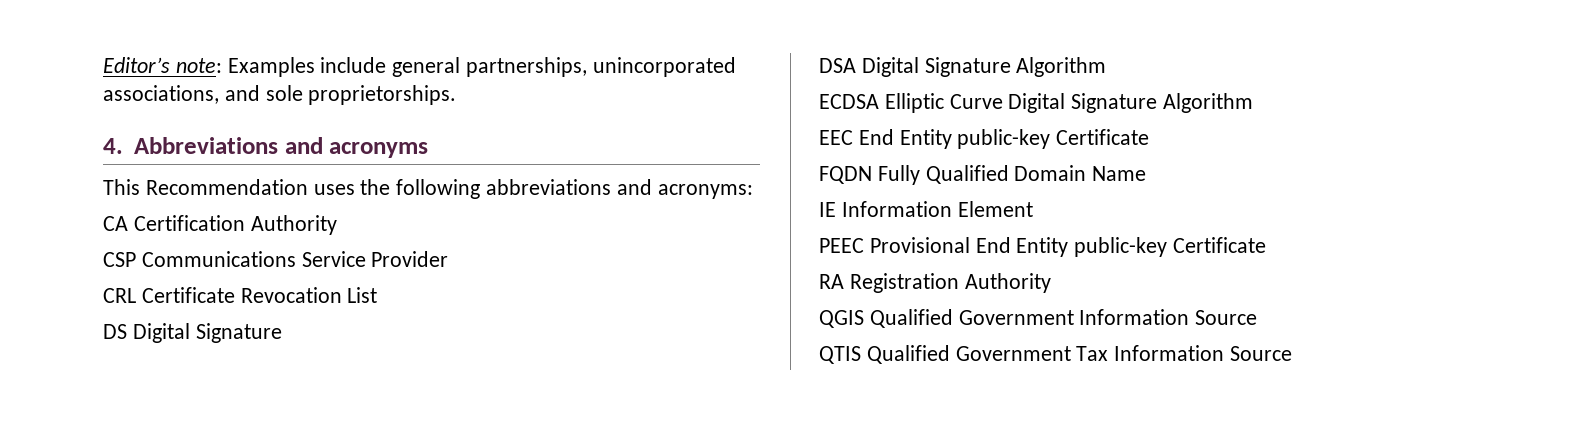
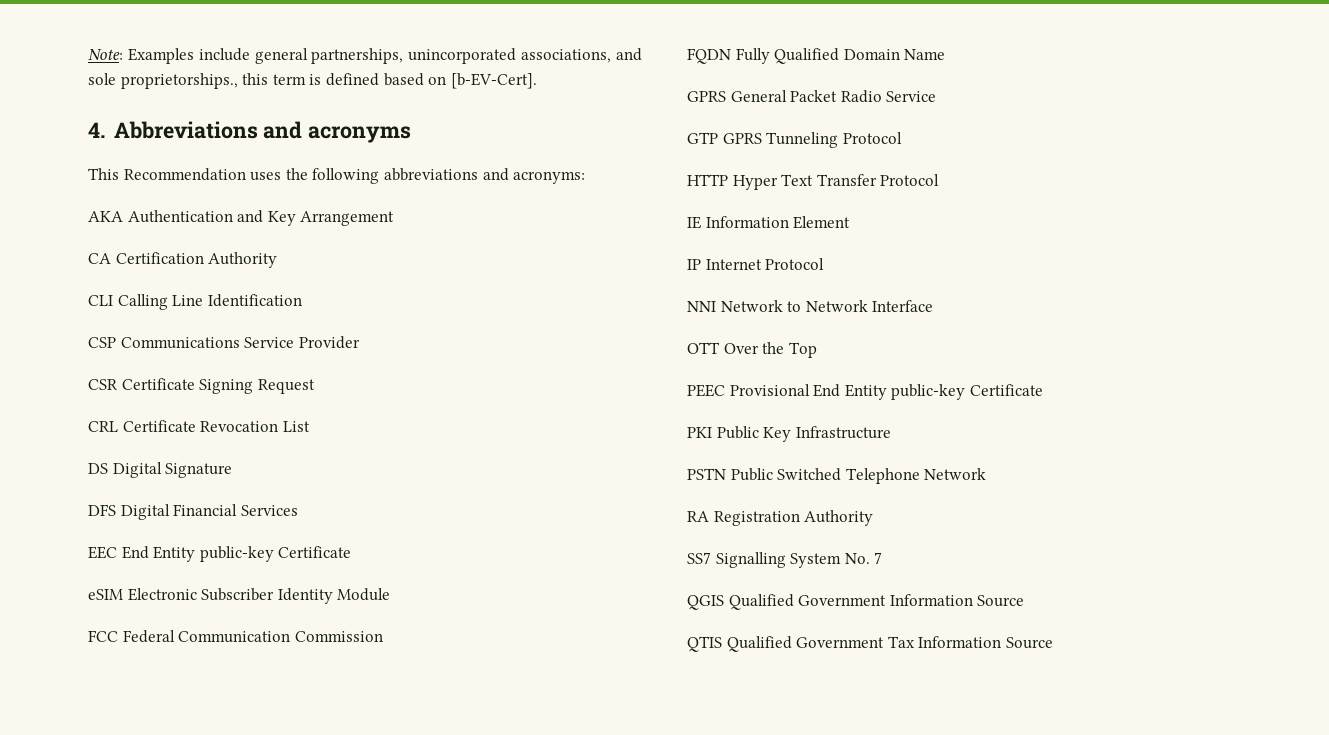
- Editor’s note: Examples include general partnerships, unincorporated associations, and sole proprietorships.
+ Note: Examples include general partnerships, unincorporated associations, and sole proprietorships., this term is defined based on [b-EV-Cert].
+ AKA Authentication and Key Arrangement
+ CLI Calling Line Identification
+ CSR Certificate Signing Request
- DSA Digital Signature Algorithm
- ECDSA Elliptic Curve Digital Signature Algorithm
+ DFS Digital Financial Services
+ eSIM Electronic Subscriber Identity Module
+ FCC Federal Communication Commission
+ GPRS General Packet Radio Service
+ GTP GPRS Tunneling Protocol
+ HTTP Hyper Text Transfer Protocol
  IE Information Element
+ IP Internet Protocol
+ NNI Network to Network Interface
+ OTT Over the Top
+ PKI Public Key Infrastructure
+ PSTN Public Switched Telephone Network
  RA Registration Authority
+ SS7 Signalling System No. 7

